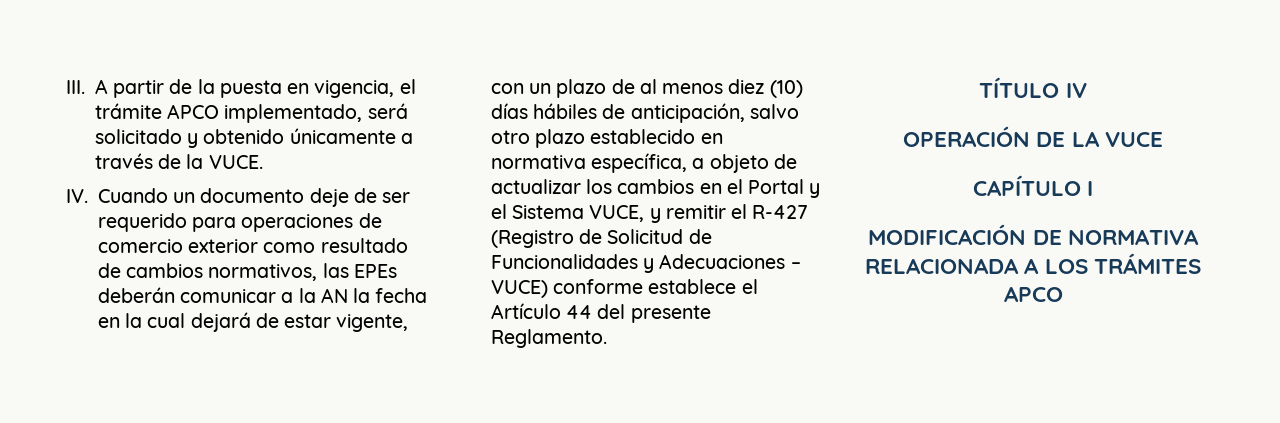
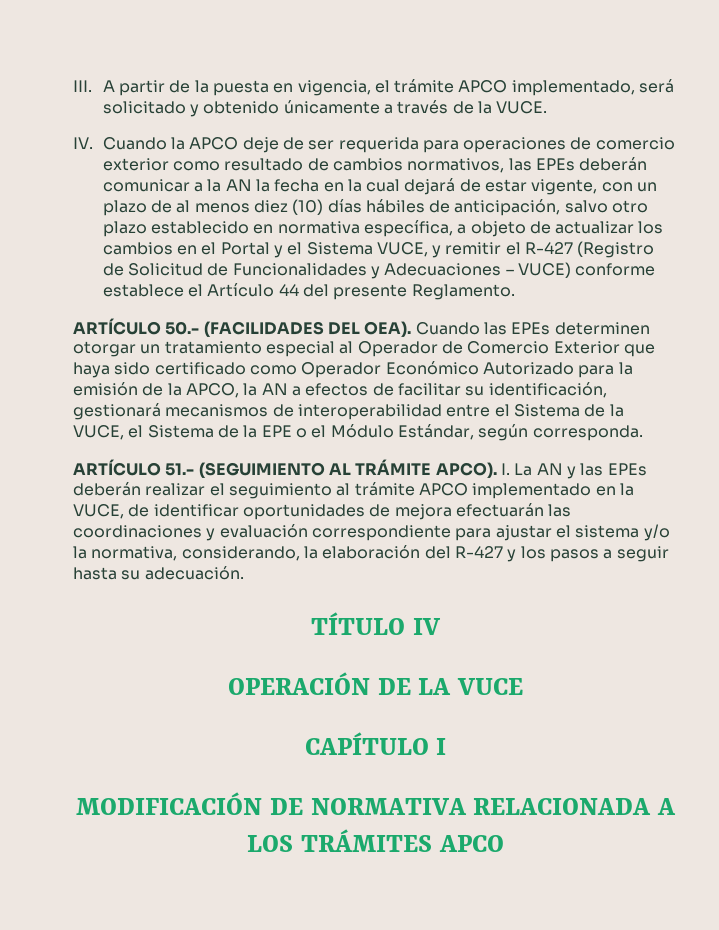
- IV. Cuando un documento deje de ser requerido para operaciones de comercio exterior como resultado de cambios normativos, las EPEs deberán comunicar a la AN la fecha en la cual dejará de estar vigente, con un plazo de al menos diez (10) días hábiles de anticipación, salvo otro plazo establecido en normativa específica, a objeto de actualizar los cambios en el Portal y el Sistema VUCE, y remitir el R-427 (Registro de Solicitud de Funcionalidades y Adecuaciones – VUCE) conforme establece el Artículo 44 del presente Reglamento.
+ IV. Cuando la APCO deje de ser requerida para operaciones de comercio exterior como resultado de cambios normativos, las EPEs deberán comunicar a la AN la fecha en la cual dejará de estar vigente, con un plazo de al menos diez (10) días hábiles de anticipación, salvo otro plazo establecido en normativa específica, a objeto de actualizar los cambios en el Portal y el Sistema VUCE, y remitir el R-427 (Registro de Solicitud de Funcionalidades y Adecuaciones – VUCE) conforme establece el Artículo 44 del presente Reglamento.
+ ARTÍCULO 50.- (FACILIDADES DEL OEA). Cuando las EPEs determinen otorgar un tratamiento especial al Operador de Comercio Exterior que haya sido certificado como Operador Económico Autorizado para la emisión de la APCO, la AN a efectos de facilitar su identificación, gestionará mecanismos de interoperabilidad entre el Sistema de la VUCE, el Sistema de la EPE o el Módulo Estándar, según corresponda.
+ ARTÍCULO 51.- (SEGUIMIENTO AL TRÁMITE APCO). I. La AN y las EPEs deberán realizar el seguimiento al trámite APCO implementado en la VUCE, de identificar oportunidades de mejora efectuarán las coordinaciones y evaluación correspondiente para ajustar el sistema y/o la normativa, considerando, la elaboración del R-427 y los pasos a seguir hasta su adecuación.

